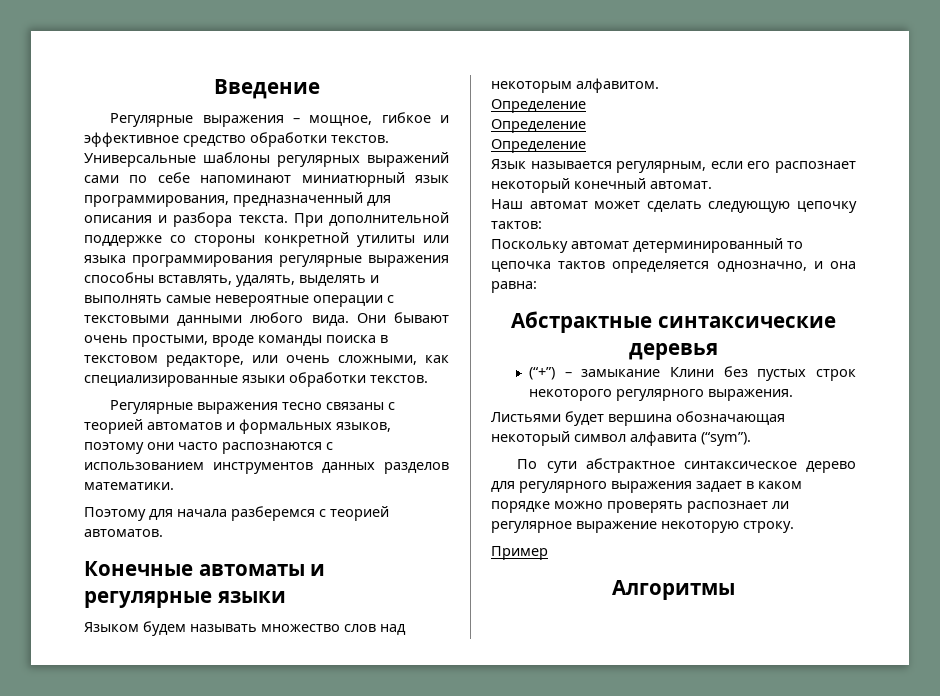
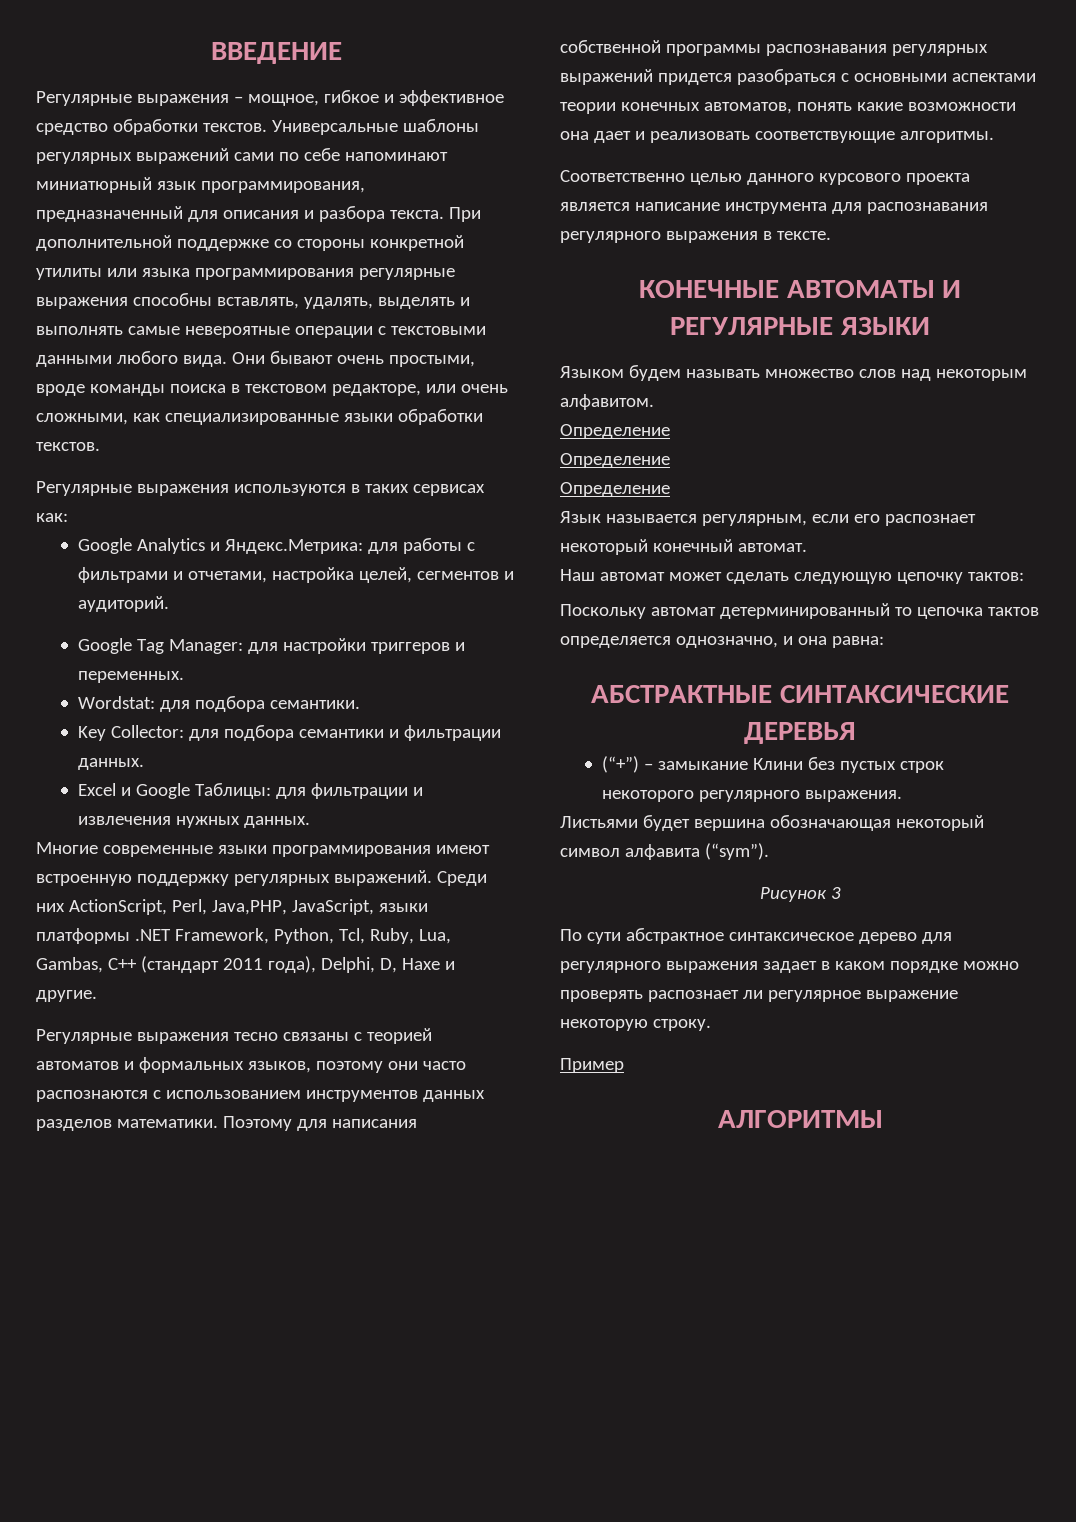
- Введение
+ ВВЕДЕНИЕ
+ Регулярные выражения используются в таких сервисах как:
+ Google Analytics и Яндекс.Метрика: для работы с фильтрами и отчетами, настройка целей, сегментов и аудиторий.
+ Google Tag Manager: для настройки триггеров и переменных.
+ Wordstat: для подбора семантики.
+ Key Collector: для подбора семантики и фильтрации данных.
+ Excel и Google Таблицы: для фильтрации и извлечения нужных данных.
+ Многие современные языки программирования имеют встроенную поддержку регулярных выражений. Среди них ActionScript, Perl, Java,PHP, JavaScript, языки платформы .NET Framework, Python, Tcl, Ruby, Lua, Gambas, C++ (стандарт 2011 года), Delphi, D, Haxe и другие.
- Регулярные выражения тесно связаны с теорией автоматов и формальных языков, поэтому они часто распознаются с использованием инструментов данных разделов математики.
- Поэтому для начала разберемся с теорией автоматов.
- Конечные автоматы и регулярные языки
+ Регулярные выражения тесно связаны с теорией автоматов и формальных языков, поэтому они часто распознаются с использованием инструментов данных разделов математики. Поэтому для написания собственной программы распознавания регулярных выражений придется разобраться с основными аспектами теории конечных автоматов, понять какие возможности она дает и реализовать соответствующие алгоритмы.
+ Соответственно целью данного курсового проекта является написание инструмента для распознавания регулярного выражения в тексте.
+ КОНЕЧНЫЕ АВТОМАТЫ И РЕГУЛЯРНЫЕ ЯЗЫКИ
- Абстрактные синтаксические деревья
+ АБСТРАКТНЫЕ СИНТАКСИЧЕСКИЕ ДЕРЕВЬЯ
+ Рисунок 3
- Алгоритмы
+ АЛГОРИТМЫ

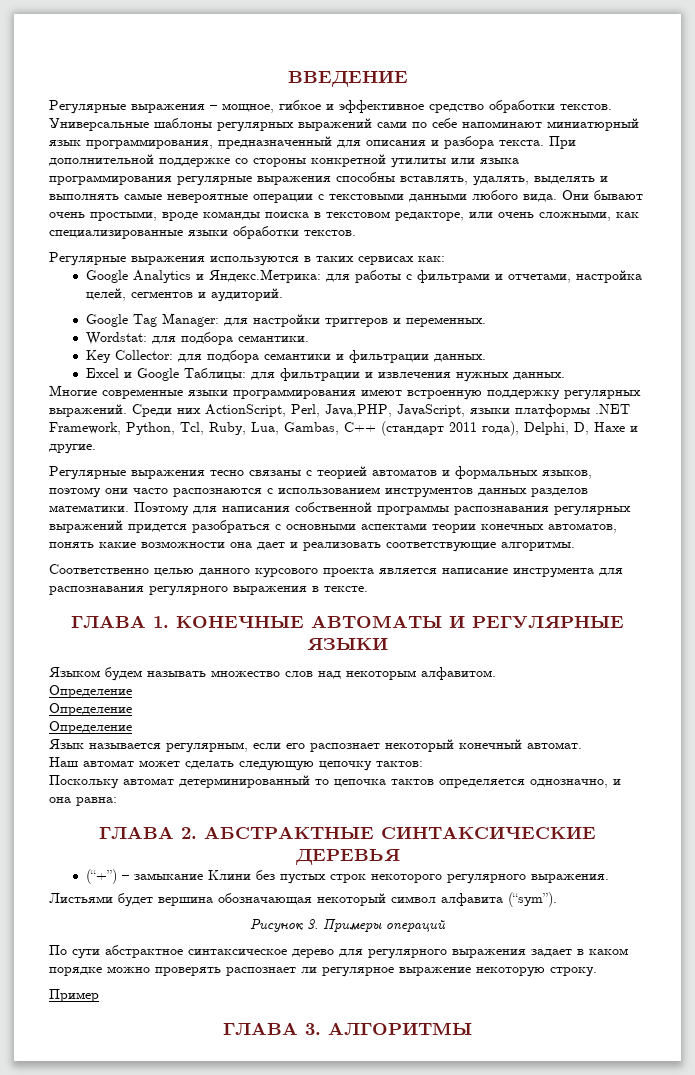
- КОНЕЧНЫЕ АВТОМАТЫ И РЕГУЛЯРНЫЕ ЯЗЫКИ
+ ГЛАВА 1. КОНЕЧНЫЕ АВТОМАТЫ И РЕГУЛЯРНЫЕ ЯЗЫКИ
- АБСТРАКТНЫЕ СИНТАКСИЧЕСКИЕ ДЕРЕВЬЯ
+ ГЛАВА 2. АБСТРАКТНЫЕ СИНТАКСИЧЕСКИЕ ДЕРЕВЬЯ
- Рисунок 3
+ Рисунок 3. Примеры операций
- АЛГОРИТМЫ
+ ГЛАВА 3. АЛГОРИТМЫ

